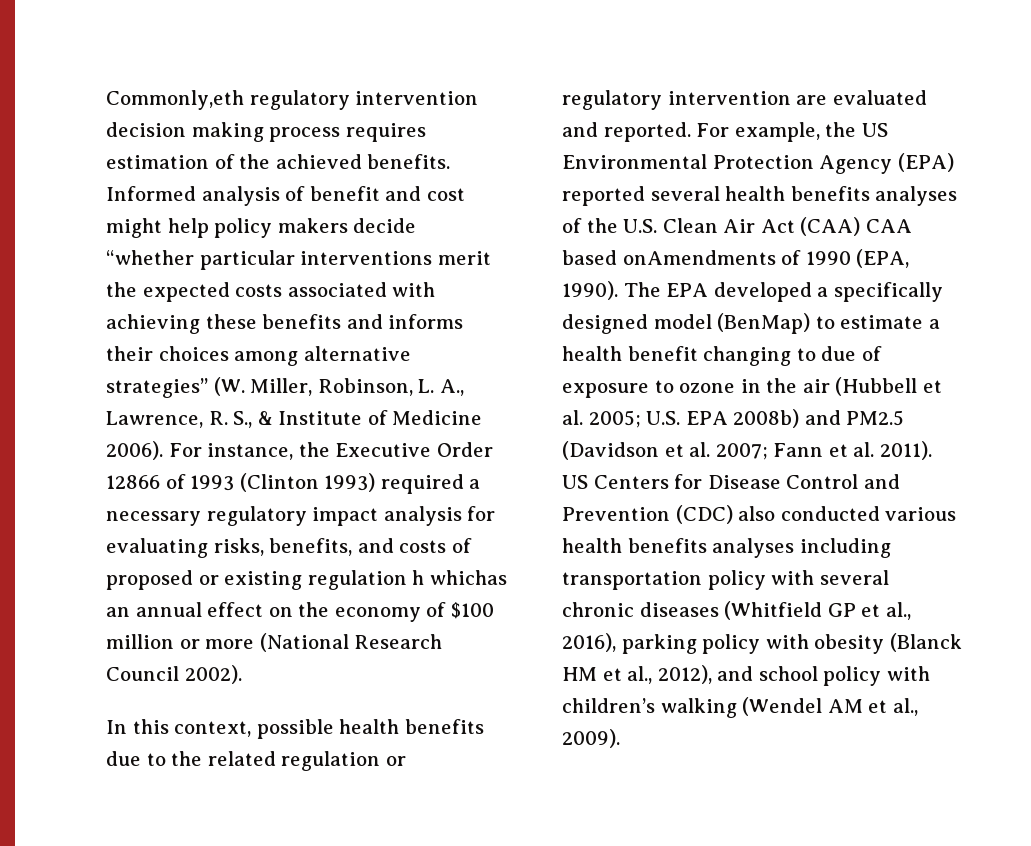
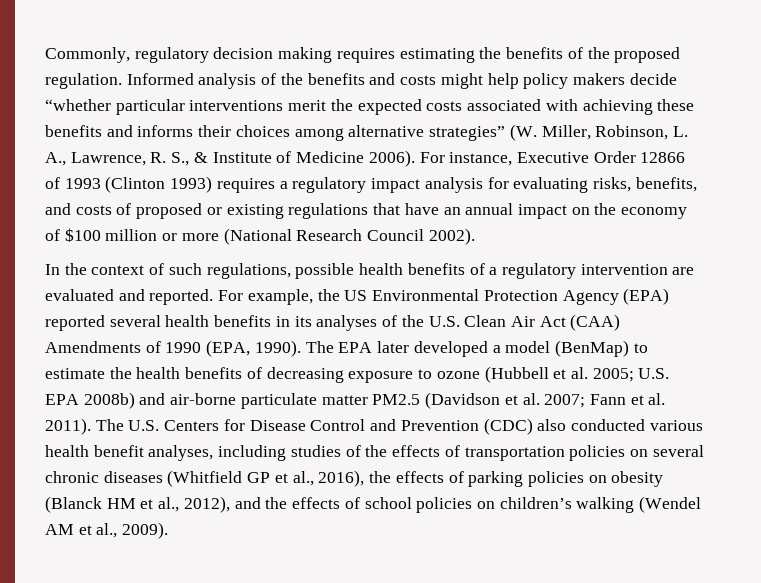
- Commonly,eth regulatory intervention decision making process requires estimation of the achieved benefits. Informed analysis of benefit and cost might help policy makers decide “whether particular interventions merit the expected costs associated with achieving these benefits and informs their choices among alternative strategies” (W. Miller, Robinson, L. A., Lawrence, R. S., & Institute of Medicine 2006).
+ Commonly, regulatory decision making requires estimating the benefits of the proposed regulation. Informed analysis of the benefits and costs might help policy makers decide “whether particular interventions merit the expected costs associated with achieving these benefits and informs their choices among alternative strategies” (W. Miller, Robinson, L. A., Lawrence, R. S., & Institute of Medicine 2006).
- For instance, the Executive Order 12866 of 1993 (Clinton 1993) required a necessary regulatory impact analysis for evaluating risks, benefits, and costs of proposed or existing regulation h whichas an annual effect on the economy of $100 million or more (National Research Council 2002).
+ For instance, Executive Order 12866 of 1993 (Clinton 1993) requires a regulatory impact analysis for evaluating risks, benefits, and costs of proposed or existing regulations that have an annual impact on the economy of $100 million or more (National Research Council 2002).
- In this context, possible health benefits due to the related regulation or regulatory intervention are evaluated and reported.
+ In the context of such regulations, possible health benefits of a regulatory intervention are evaluated and reported.
- For example, the US Environmental Protection Agency (EPA) reported several health benefits analyses of the U.S. Clean Air Act (CAA) CAA based onAmendments of 1990 (EPA, 1990).
+ For example, the US Environmental Protection Agency (EPA) reported several health benefits in its analyses of the U.S. Clean Air Act (CAA) Amendments of 1990 (EPA, 1990).
- The EPA developed a specifically designed model (BenMap) to estimate a health benefit changing to due of exposure to ozone in the air (Hubbell et al. 2005; U.S. EPA 2008b) and PM2.5 (Davidson et al. 2007; Fann et al. 2011).
+ The EPA later developed a model (BenMap) to estimate the health benefits of decreasing exposure to ozone (Hubbell et al. 2005; U.S. EPA 2008b) and air-borne particulate matter PM2.5 (Davidson et al. 2007; Fann et al. 2011).
- US Centers for Disease Control and Prevention (CDC) also conducted various health benefits analyses including transportation policy with several chronic diseases (Whitfield GP et al., 2016), parking policy with obesity (Blanck HM et al., 2012), and school policy with children’s walking (Wendel AM et al., 2009).
+ The U.S. Centers for Disease Control and Prevention (CDC) also conducted various health benefit analyses, including studies of the effects of transportation policies on several chronic diseases (Whitfield GP et al., 2016), the effects of parking policies on obesity (Blanck HM et al., 2012), and the effects of school policies on children’s walking (Wendel AM et al., 2009).

